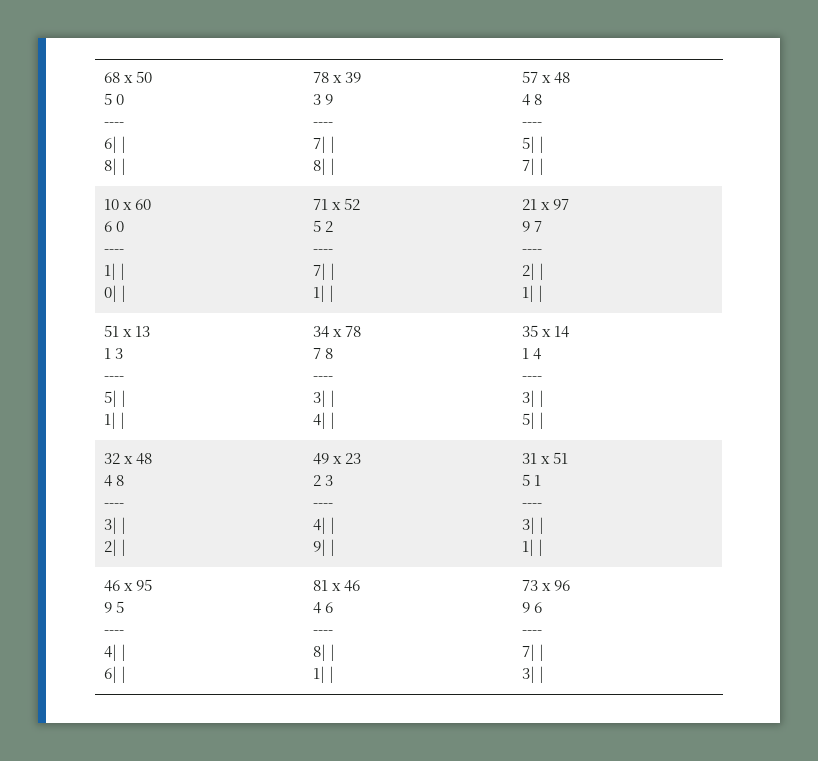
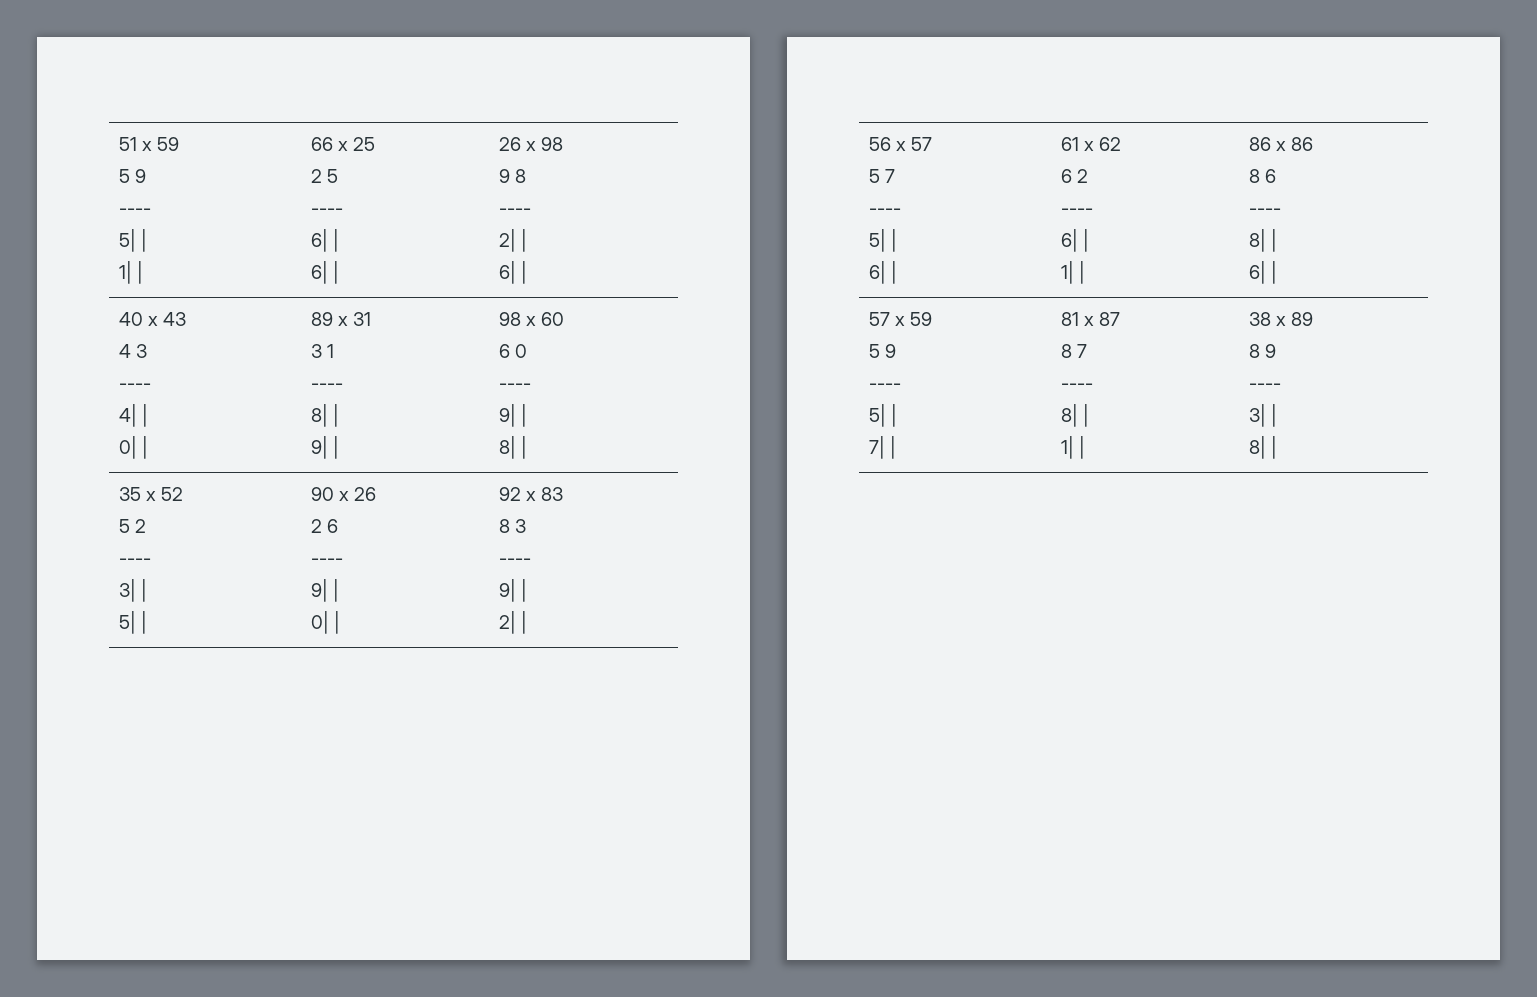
- 68 x 50
- 5 0
+ 51 x 59
+ 5 9
+ ----
+ 5| |
+ 1| | | 66 x 25
+ 2 5
  ----
  6| |
- 8| | | 78 x 39
- 3 9
+ 6| | | 26 x 98
+ 9 8
  ----
- 7| |
- 8| | | 57 x 48
- 4 8
+ 2| |
+ 6| |
+ 40 x 43
+ 4 3
+ ----
+ 4| |
+ 0| | | 89 x 31
+ 3 1
+ ----
+ 8| |
+ 9| | | 98 x 60
+ 6 0
+ ----
+ 9| |
+ 8| |
+ 35 x 52
+ 5 2
+ ----
+ 3| |
+ 5| | | 90 x 26
+ 2 6
+ ----
+ 9| |
+ 0| | | 92 x 83
+ 8 3
+ ----
+ 9| |
+ 2| |
+ 56 x 57
+ 5 7
  ----
  5| |
- 7| |
- 10 x 60
- 6 0
+ 6| | | 61 x 62
+ 6 2
  ----
- 1| |
- 0| | | 71 x 52
- 5 2
+ 6| |
+ 1| | | 86 x 86
+ 8 6
  ----
- 7| |
- 1| | | 21 x 97
- 9 7
- ----
- 2| |
- 1| |
- 51 x 13
- 1 3
+ 8| |
+ 6| |
+ 57 x 59
+ 5 9
  ----
  5| |
- 1| | | 34 x 78
- 7 8
+ 7| | | 81 x 87
+ 8 7
+ ----
+ 8| |
+ 1| | | 38 x 89
+ 8 9
  ----
  3| |
- 4| | | 35 x 14
- 1 4
- ----
- 3| |
- 5| |
- 32 x 48
- 4 8
- ----
- 3| |
- 2| | | 49 x 23
- 2 3
- ----
- 4| |
- 9| | | 31 x 51
- 5 1
- ----
- 3| |
- 1| |
- 46 x 95
- 9 5
- ----
- 4| |
- 6| | | 81 x 46
- 4 6
- ----
  8| |
- 1| | | 73 x 96
- 9 6
- ----
- 7| |
- 3| |

